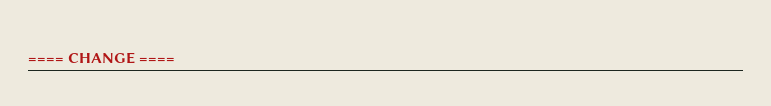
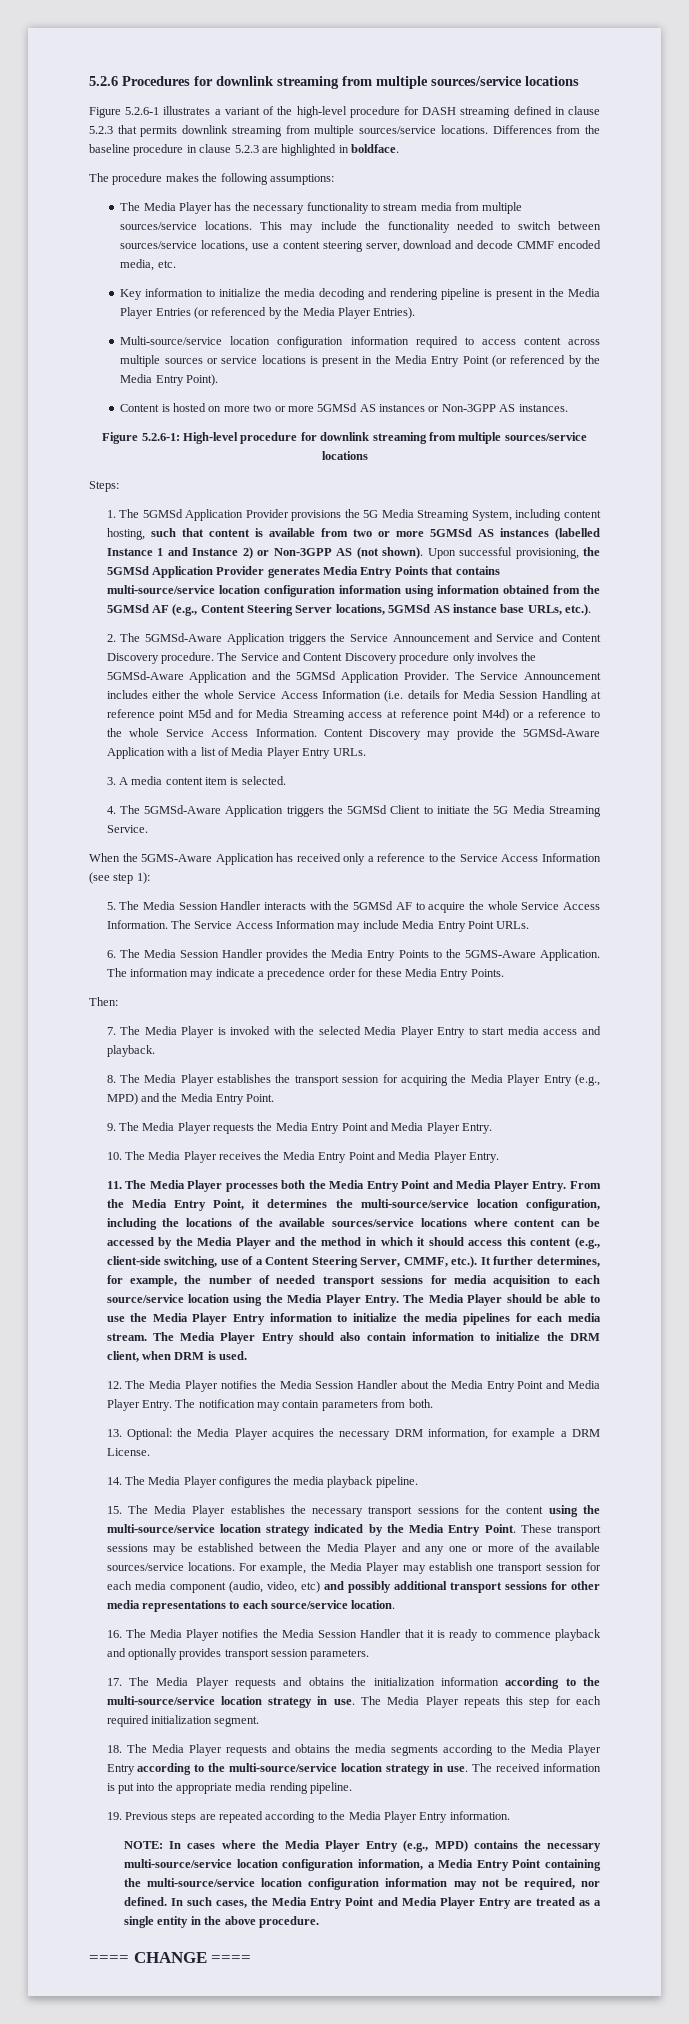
+ 5.2.6 Procedures for downlink streaming from multiple sources/service locations
+ Figure 5.2.6-1 illustrates a variant of the high-level procedure for DASH streaming defined in clause 5.2.3 that permits downlink streaming from multiple sources/service locations. Differences from the baseline procedure in clause 5.2.3 are highlighted in boldface.
+ The procedure makes the following assumptions:
+ The Media Player has the necessary functionality to stream media from multiple sources/service locations. This may include the functionality needed to switch between sources/service locations, use a content steering server, download and decode CMMF encoded media, etc.
+ Key information to initialize the media decoding and rendering pipeline is present in the Media Player Entries (or referenced by the Media Player Entries).
+ Multi-source/service location configuration information required to access content across multiple sources or service locations is present in the Media Entry Point (or referenced by the Media Entry Point).
+ Content is hosted on more two or more 5GMSd AS instances or Non-3GPP AS instances.
+ Figure 5.2.6-1: High-level procedure for downlink streaming from multiple sources/service locations
+ Steps:
+ 1. The 5GMSd Application Provider provisions the 5G Media Streaming System, including content hosting, such that content is available from two or more 5GMSd AS instances (labelled Instance 1 and Instance 2) or Non-3GPP AS (not shown). Upon successful provisioning, the 5GMSd Application Provider generates Media Entry Points that contains multi-source/service location configuration information using information obtained from the 5GMSd AF (e.g., Content Steering Server locations, 5GMSd AS instance base URLs, etc.).
+ 2. The 5GMSd-Aware Application triggers the Service Announcement and Service and Content Discovery procedure. The Service and Content Discovery procedure only involves the 5GMSd-Aware Application and the 5GMSd Application Provider. The Service Announcement includes either the whole Service Access Information (i.e. details for Media Session Handling at reference point M5d and for Media Streaming access at reference point M4d) or a reference to the whole Service Access Information. Content Discovery may provide the 5GMSd-Aware Application with a list of Media Player Entry URLs.
+ 3. A media content item is selected.
+ 4. The 5GMSd-Aware Application triggers the 5GMSd Client to initiate the 5G Media Streaming Service.
+ When the 5GMS-Aware Application has received only a reference to the Service Access Information (see step 1):
+ 5. The Media Session Handler interacts with the 5GMSd AF to acquire the whole Service Access Information. The Service Access Information may include Media Entry Point URLs.
+ 6. The Media Session Handler provides the Media Entry Points to the 5GMS-Aware Application. The information may indicate a precedence order for these Media Entry Points.
+ Then:
+ 7. The Media Player is invoked with the selected Media Player Entry to start media access and playback.
+ 8. The Media Player establishes the transport session for acquiring the Media Player Entry (e.g., MPD) and the Media Entry Point.
+ 9. The Media Player requests the Media Entry Point and Media Player Entry.
+ 10. The Media Player receives the Media Entry Point and Media Player Entry.
+ 11. The Media Player processes both the Media Entry Point and Media Player Entry. From the Media Entry Point, it determines the multi-source/service location configuration, including the locations of the available sources/service locations where content can be accessed by the Media Player and the method in which it should access this content (e.g., client-side switching, use of a Content Steering Server, CMMF, etc.). It further determines, for example, the number of needed transport sessions for media acquisition to each source/service location using the Media Player Entry. The Media Player should be able to use the Media Player Entry information to initialize the media pipelines for each media stream. The Media Player Entry should also contain information to initialize the DRM client, when DRM is used.
+ 12. The Media Player notifies the Media Session Handler about the Media Entry Point and Media Player Entry. The notification may contain parameters from both.
+ 13. Optional: the Media Player acquires the necessary DRM information, for example a DRM License.
+ 14. The Media Player configures the media playback pipeline.
+ 15. The Media Player establishes the necessary transport sessions for the content using the multi-source/service location strategy indicated by the Media Entry Point. These transport sessions may be established between the Media Player and any one or more of the available sources/service locations. For example, the Media Player may establish one transport session for each media component (audio, video, etc) and possibly additional transport sessions for other media representations to each source/service location.
+ 16. The Media Player notifies the Media Session Handler that it is ready to commence playback and optionally provides transport session parameters.
+ 17. The Media Player requests and obtains the initialization information according to the multi-source/service location strategy in use. The Media Player repeats this step for each required initialization segment.
+ 18. The Media Player requests and obtains the media segments according to the Media Player Entry according to the multi-source/service location strategy in use. The received information is put into the appropriate media rending pipeline.
+ 19. Previous steps are repeated according to the Media Player Entry information.
+ NOTE: In cases where the Media Player Entry (e.g., MPD) contains the necessary multi-source/service location configuration information, a Media Entry Point containing the multi-source/service location configuration information may not be required, nor defined. In such cases, the Media Entry Point and Media Player Entry are treated as a single entity in the above procedure.

